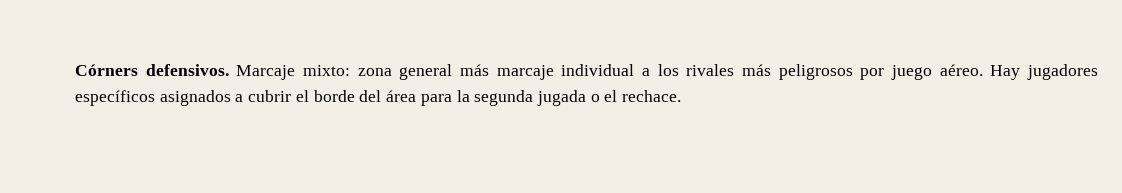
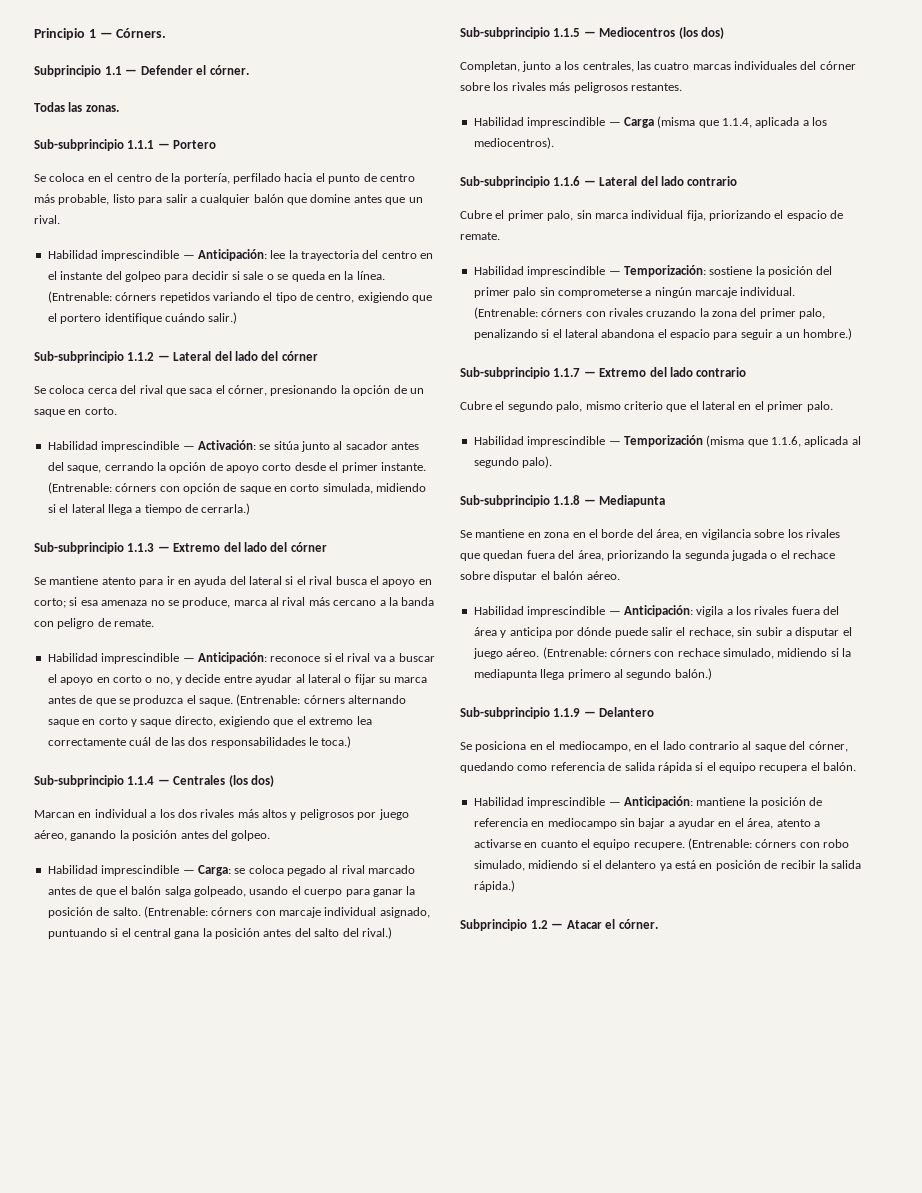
- Córners defensivos. Marcaje mixto: zona general más marcaje individual a los rivales más peligrosos por juego aéreo. Hay jugadores específicos asignados a cubrir el borde del área para la segunda jugada o el rechace.
+ Principio 1 — Córners.
+ Subprincipio 1.1 — Defender el córner.
+ Todas las zonas.
+ Sub-subprincipio 1.1.1 — Portero
+ Se coloca en el centro de la portería, perfilado hacia el punto de centro más probable, listo para salir a cualquier balón que domine antes que un rival.
+ Habilidad imprescindible — Anticipación: lee la trayectoria del centro en el instante del golpeo para decidir si sale o se queda en la línea. (Entrenable: córners repetidos variando el tipo de centro, exigiendo que el portero identifique cuándo salir.)
+ Sub-subprincipio 1.1.2 — Lateral del lado del córner
+ Se coloca cerca del rival que saca el córner, presionando la opción de un saque en corto.
+ Habilidad imprescindible — Activación: se sitúa junto al sacador antes del saque, cerrando la opción de apoyo corto desde el primer instante. (Entrenable: córners con opción de saque en corto simulada, midiendo si el lateral llega a tiempo de cerrarla.)
+ Sub-subprincipio 1.1.3 — Extremo del lado del córner
+ Se mantiene atento para ir en ayuda del lateral si el rival busca el apoyo en corto; si esa amenaza no se produce, marca al rival más cercano a la banda con peligro de remate.
+ Habilidad imprescindible — Anticipación: reconoce si el rival va a buscar el apoyo en corto o no, y decide entre ayudar al lateral o fijar su marca antes de que se produzca el saque. (Entrenable: córners alternando saque en corto y saque directo, exigiendo que el extremo lea correctamente cuál de las dos responsabilidades le toca.)
+ Sub-subprincipio 1.1.4 — Centrales (los dos)
+ Marcan en individual a los dos rivales más altos y peligrosos por juego aéreo, ganando la posición antes del golpeo.
+ Habilidad imprescindible — Carga: se coloca pegado al rival marcado antes de que el balón salga golpeado, usando el cuerpo para ganar la posición de salto. (Entrenable: córners con marcaje individual asignado, puntuando si el central gana la posición antes del salto del rival.)
+ Sub-subprincipio 1.1.5 — Mediocentros (los dos)
+ Completan, junto a los centrales, las cuatro marcas individuales del córner sobre los rivales más peligrosos restantes.
+ Habilidad imprescindible — Carga (misma que 1.1.4, aplicada a los mediocentros).
+ Sub-subprincipio 1.1.6 — Lateral del lado contrario
+ Cubre el primer palo, sin marca individual fija, priorizando el espacio de remate.
+ Habilidad imprescindible — Temporización: sostiene la posición del primer palo sin comprometerse a ningún marcaje individual. (Entrenable: córners con rivales cruzando la zona del primer palo, penalizando si el lateral abandona el espacio para seguir a un hombre.)
+ Sub-subprincipio 1.1.7 — Extremo del lado contrario
+ Cubre el segundo palo, mismo criterio que el lateral en el primer palo.
+ Habilidad imprescindible — Temporización (misma que 1.1.6, aplicada al segundo palo).
+ Sub-subprincipio 1.1.8 — Mediapunta
+ Se mantiene en zona en el borde del área, en vigilancia sobre los rivales que quedan fuera del área, priorizando la segunda jugada o el rechace sobre disputar el balón aéreo.
+ Habilidad imprescindible — Anticipación: vigila a los rivales fuera del área y anticipa por dónde puede salir el rechace, sin subir a disputar el juego aéreo. (Entrenable: córners con rechace simulado, midiendo si la mediapunta llega primero al segundo balón.)
+ Sub-subprincipio 1.1.9 — Delantero
+ Se posiciona en el mediocampo, en el lado contrario al saque del córner, quedando como referencia de salida rápida si el equipo recupera el balón.
+ Habilidad imprescindible — Anticipación: mantiene la posición de referencia en mediocampo sin bajar a ayudar en el área, atento a activarse en cuanto el equipo recupere. (Entrenable: córners con robo simulado, midiendo si el delantero ya está en posición de recibir la salida rápida.)
+ Subprincipio 1.2 — Atacar el córner.

